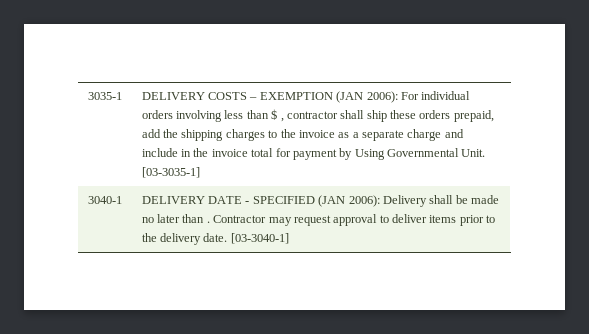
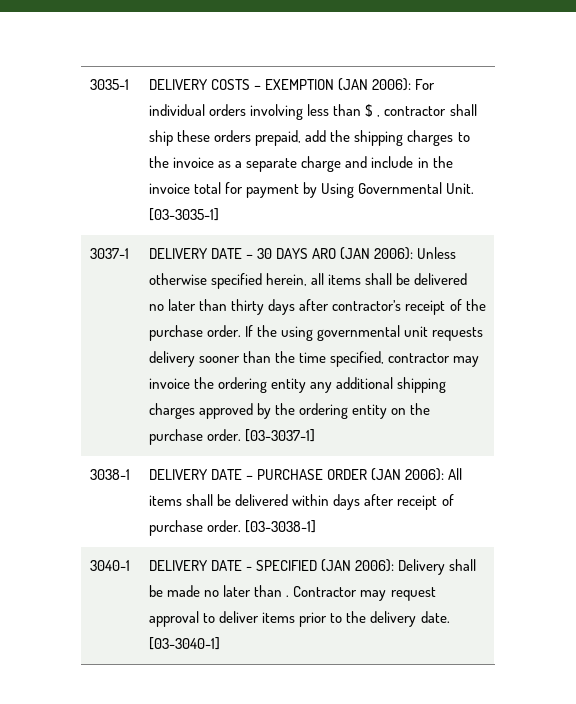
+ 3037-1 | DELIVERY DATE – 30 DAYS ARO (JAN 2006): Unless otherwise specified herein, all items shall be delivered no later than thirty days after contractor’s receipt of the purchase order. If the using governmental unit requests delivery sooner than the time specified, contractor may invoice the ordering entity any additional shipping charges approved by the ordering entity on the purchase order. [03-3037-1]
+ 3038-1 | DELIVERY DATE – PURCHASE ORDER (JAN 2006): All items shall be delivered within days after receipt of purchase order. [03-3038-1]

